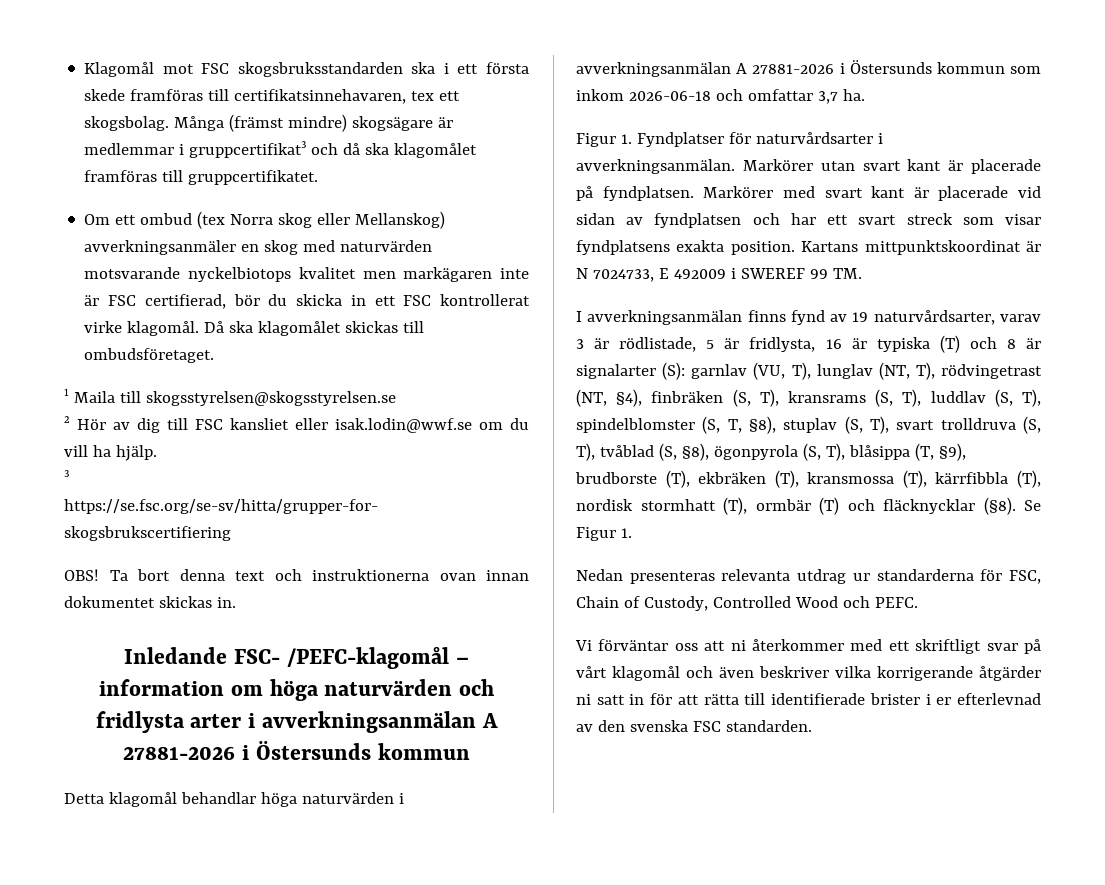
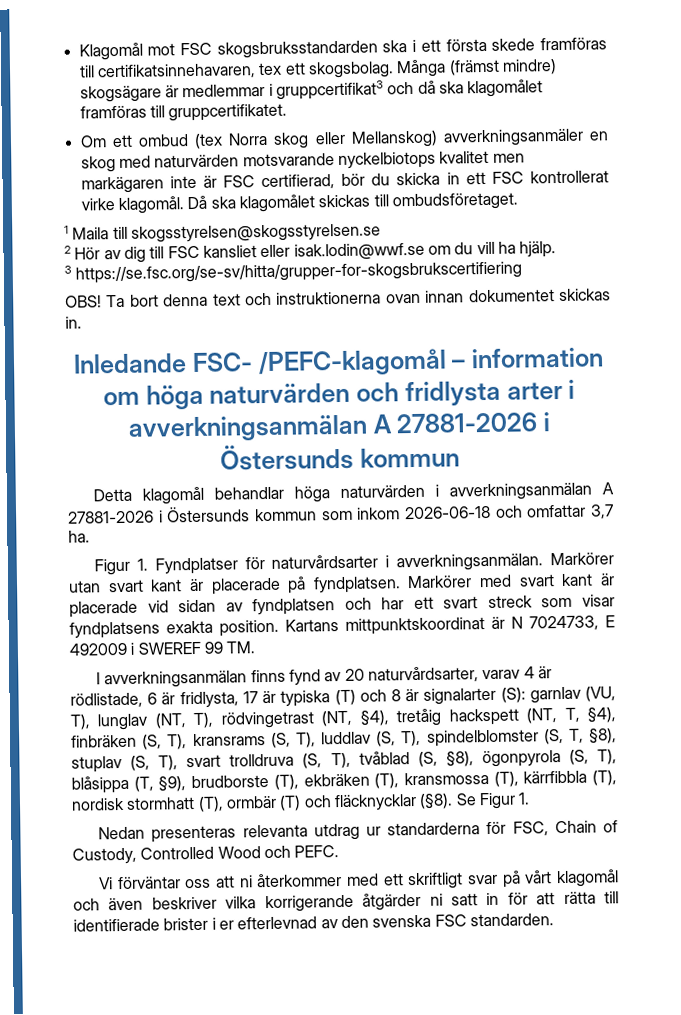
- I avverkningsanmälan finns fynd av 19 naturvårdsarter, varav 3 är rödlistade, 5 är fridlysta, 16 är typiska (T) och 8 är signalarter (S):
+ I avverkningsanmälan finns fynd av 20 naturvårdsarter, varav 4 är rödlistade, 6 är fridlysta, 17 är typiska (T) och 8 är signalarter (S):
- garnlav (VU, T), lunglav (NT, T), rödvingetrast (NT, §4), finbräken (S, T), kransrams (S, T), luddlav (S, T), spindelblomster (S, T, §8), stuplav (S, T), svart trolldruva (S, T), tvåblad (S, §8), ögonpyrola (S, T), blåsippa (T, §9), brudborste (T), ekbräken (T), kransmossa (T), kärrfibbla (T), nordisk stormhatt (T), ormbär (T) och fläcknycklar (§8).
+ garnlav (VU, T), lunglav (NT, T), rödvingetrast (NT, §4), tretåig hackspett (NT, T, §4), finbräken (S, T), kransrams (S, T), luddlav (S, T), spindelblomster (S, T, §8), stuplav (S, T), svart trolldruva (S, T), tvåblad (S, §8), ögonpyrola (S, T), blåsippa (T, §9), brudborste (T), ekbräken (T), kransmossa (T), kärrfibbla (T), nordisk stormhatt (T), ormbär (T) och fläcknycklar (§8).

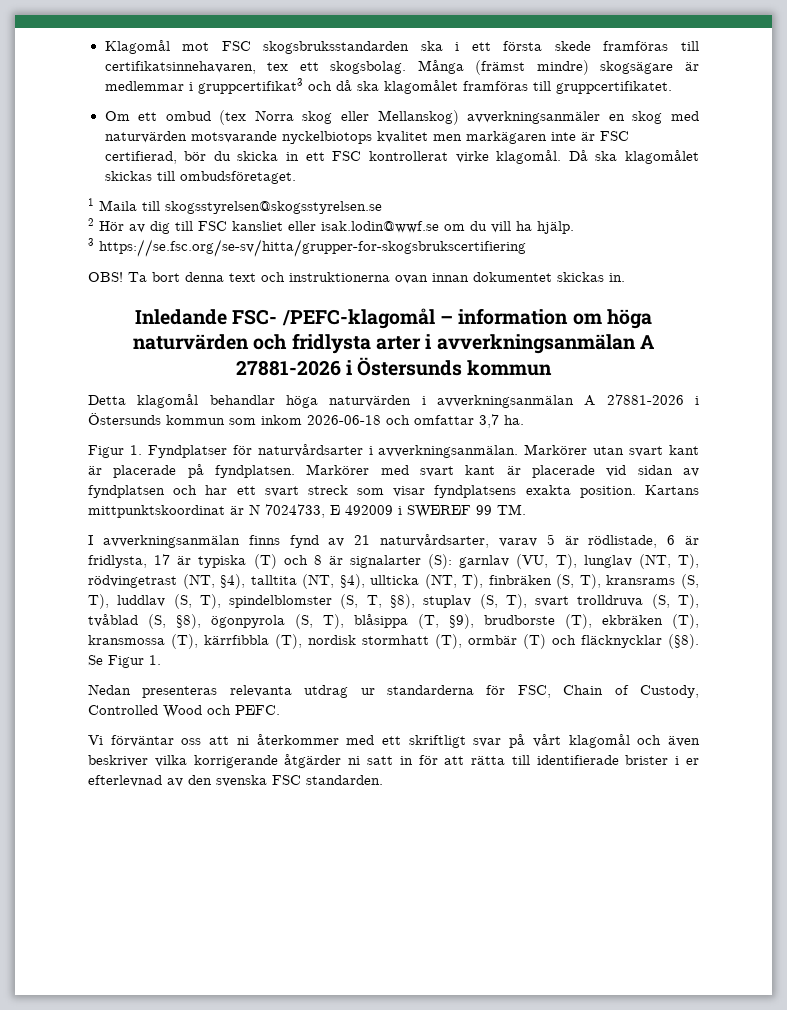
- I avverkningsanmälan finns fynd av 20 naturvårdsarter, varav 4 är rödlistade, 6 är fridlysta, 17 är typiska (T) och 8 är signalarter (S):
+ I avverkningsanmälan finns fynd av 21 naturvårdsarter, varav 5 är rödlistade, 6 är fridlysta, 17 är typiska (T) och 8 är signalarter (S):
- garnlav (VU, T), lunglav (NT, T), rödvingetrast (NT, §4), tretåig hackspett (NT, T, §4), finbräken (S, T), kransrams (S, T), luddlav (S, T), spindelblomster (S, T, §8), stuplav (S, T), svart trolldruva (S, T), tvåblad (S, §8), ögonpyrola (S, T), blåsippa (T, §9), brudborste (T), ekbräken (T), kransmossa (T), kärrfibbla (T), nordisk stormhatt (T), ormbär (T) och fläcknycklar (§8).
+ garnlav (VU, T), lunglav (NT, T), rödvingetrast (NT, §4), talltita (NT, §4), ullticka (NT, T), finbräken (S, T), kransrams (S, T), luddlav (S, T), spindelblomster (S, T, §8), stuplav (S, T), svart trolldruva (S, T), tvåblad (S, §8), ögonpyrola (S, T), blåsippa (T, §9), brudborste (T), ekbräken (T), kransmossa (T), kärrfibbla (T), nordisk stormhatt (T), ormbär (T) och fläcknycklar (§8).

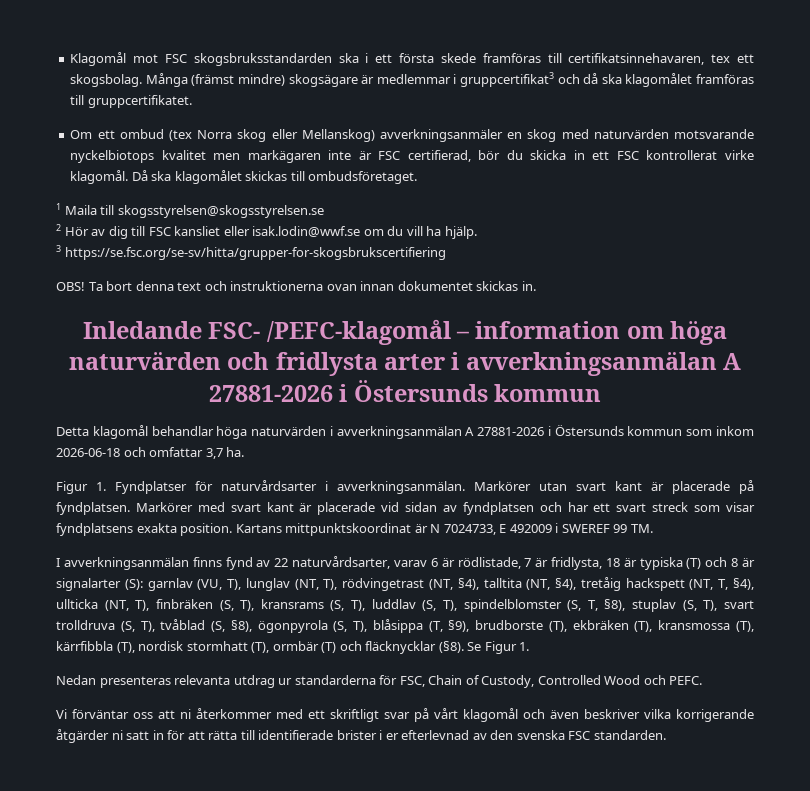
- I avverkningsanmälan finns fynd av 21 naturvårdsarter, varav 5 är rödlistade, 6 är fridlysta, 17 är typiska (T) och 8 är signalarter (S):
+ I avverkningsanmälan finns fynd av 22 naturvårdsarter, varav 6 är rödlistade, 7 är fridlysta, 18 är typiska (T) och 8 är signalarter (S):
- garnlav (VU, T), lunglav (NT, T), rödvingetrast (NT, §4), talltita (NT, §4), ullticka (NT, T), finbräken (S, T), kransrams (S, T), luddlav (S, T), spindelblomster (S, T, §8), stuplav (S, T), svart trolldruva (S, T), tvåblad (S, §8), ögonpyrola (S, T), blåsippa (T, §9), brudborste (T), ekbräken (T), kransmossa (T), kärrfibbla (T), nordisk stormhatt (T), ormbär (T) och fläcknycklar (§8).
+ garnlav (VU, T), lunglav (NT, T), rödvingetrast (NT, §4), talltita (NT, §4), tretåig hackspett (NT, T, §4), ullticka (NT, T), finbräken (S, T), kransrams (S, T), luddlav (S, T), spindelblomster (S, T, §8), stuplav (S, T), svart trolldruva (S, T), tvåblad (S, §8), ögonpyrola (S, T), blåsippa (T, §9), brudborste (T), ekbräken (T), kransmossa (T), kärrfibbla (T), nordisk stormhatt (T), ormbär (T) och fläcknycklar (§8).

